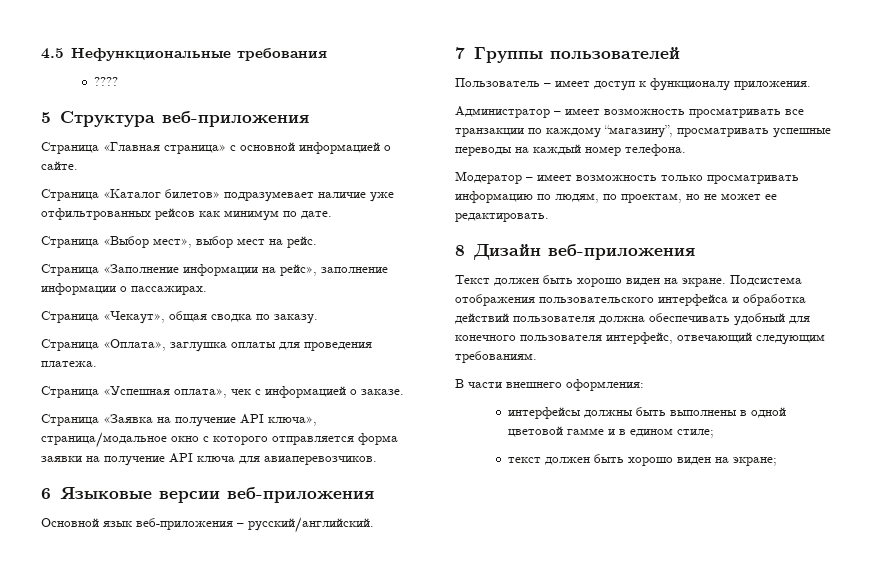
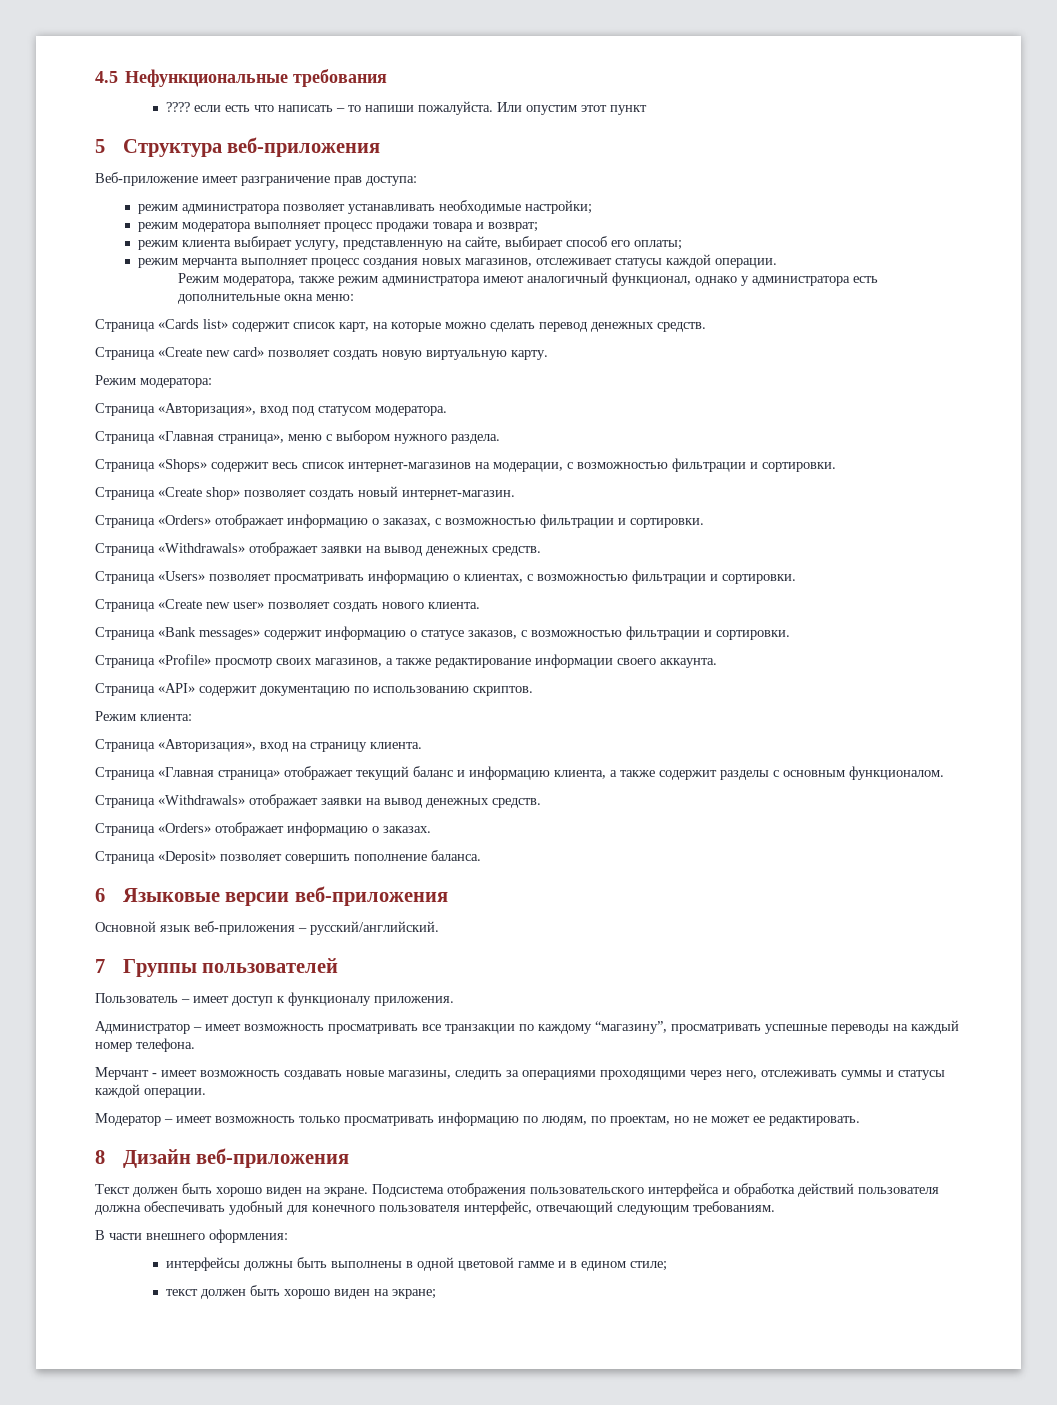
- ????
+ ???? если есть что написать – то напиши пожалуйста. Или опустим этот пункт
  5 Структура веб-приложения
- Страница «Главная страница» с основной информацией о сайте.
- Страница «Каталог билетов» подразумевает наличие уже отфильтрованных рейсов как минимум по дате.
- Страница «Выбор мест», выбор мест на рейс.
- Страница «Заполнение информации на рейс», заполнение информации о пассажирах.
- Страница «Чекаут», общая сводка по заказу.
- Страница «Оплата», заглушка оплаты для проведения платежа.
- Страница «Успешная оплата», чек с информацией о заказе.
- Страница «Заявка на получение API ключа», страница/модальное окно с которого отправляется форма заявки на получение API ключа для авиаперевозчиков.
+ Веб-приложение имеет разграничение прав доступа:
+ режим администратора позволяет устанавливать необходимые настройки;
+ режим модератора выполняет процесс продажи товара и возврат;
+ режим клиента выбирает услугу, представленную на сайте, выбирает способ его оплаты;
+ режим мерчанта выполняет процесс создания новых магазинов, отслеживает статусы каждой операции.
+ Режим модератора, также режим администратора имеют аналогичный функционал, однако у администратора есть дополнительные окна меню:
+ Страница «Cards list» cодержит список карт, на которые можно сделать перевод денежных средств.
+ Страница «Create new card» позволяет создать новую виртуальную карту.
+ Режим модератора:
+ Страница «Авторизация», вход под статусом модератора.
+ Страница «Главная страница», меню с выбором нужного раздела.
+ Страница «Shops» содержит весь список интернет-магазинов на модерации, с возможностью фильтрации и сортировки.
+ Страница «Create shop» позволяет создать новый интернет-магазин.
+ Страница «Orders» отображает информацию о заказах, с возможностью фильтрации и сортировки.
+ Страница «Withdrawals» отображает заявки на вывод денежных средств.
+ Страница «Users» позволяет просматривать информацию о клиентах, с возможностью фильтрации и сортировки.
+ Страница «Create new user» позволяет создать нового клиента.
+ Страница «Bank messages» содержит информацию о статусе заказов, с возможностью фильтрации и сортировки.
+ Страница «Profile» просмотр своих магазинов, а также редактирование информации своего аккаунта.
+ Страница «API» содержит документацию по использованию скриптов.
+ Режим клиента:
+ Страница «Авторизация», вход на страницу клиента.
+ Страница «Главная страница» отображает текущий баланс и информацию клиента, а также содержит разделы с основным функционалом.
+ Страница «Withdrawals» отображает заявки на вывод денежных средств.
+ Страница «Orders» отображает информацию о заказах.
+ Страница «Deposit» позволяет совершить пополнение баланса.
+ Мерчант - имеет возможность создавать новые магазины, следить за операциями проходящими через него, отслеживать суммы и статусы каждой операции.

